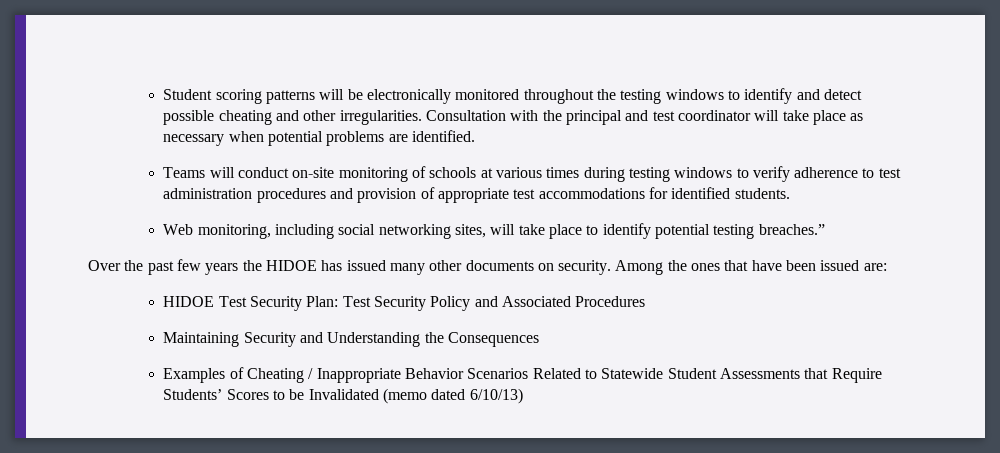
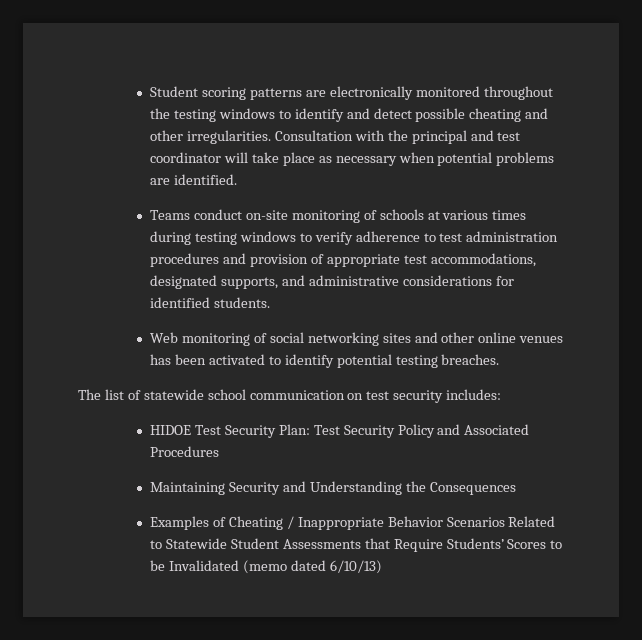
- Student scoring patterns will be electronically monitored throughout the testing windows to identify and detect possible cheating and other irregularities.
+ Student scoring patterns are electronically monitored throughout the testing windows to identify and detect possible cheating and other irregularities.
- Teams will conduct on-site monitoring of schools at various times during testing windows to verify adherence to test administration procedures and provision of appropriate test accommodations for identified students.
- Web monitoring, including social networking sites, will take place to identify potential testing breaches.”
- Over the past few years the HIDOE has issued many other documents on security. Among the ones that have been issued are:
+ Teams conduct on-site monitoring of schools at various times during testing windows to verify adherence to test administration procedures and provision of appropriate test accommodations, designated supports, and administrative considerations for identified students.
+ Web monitoring of social networking sites and other online venues has been activated to identify potential testing breaches.
+ The list of statewide school communication on test security includes:

